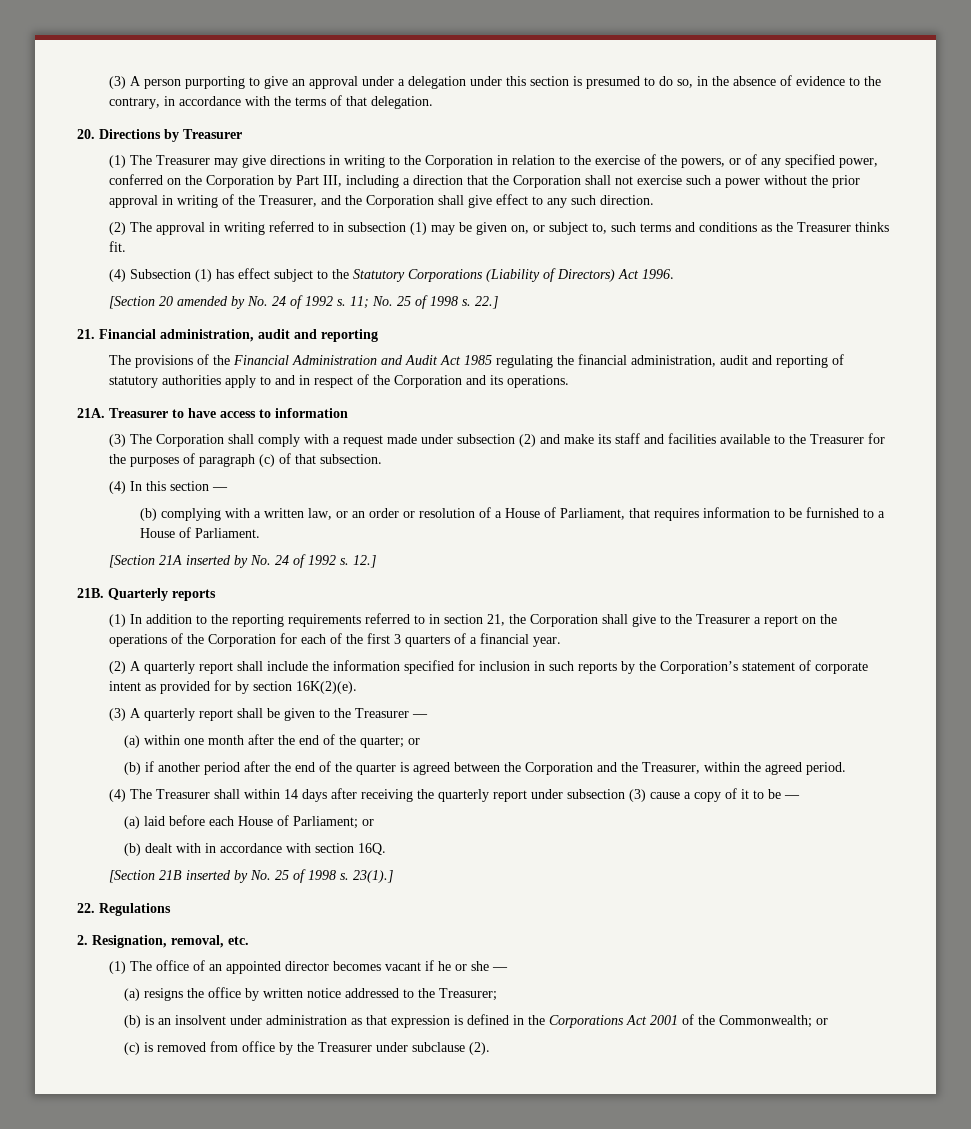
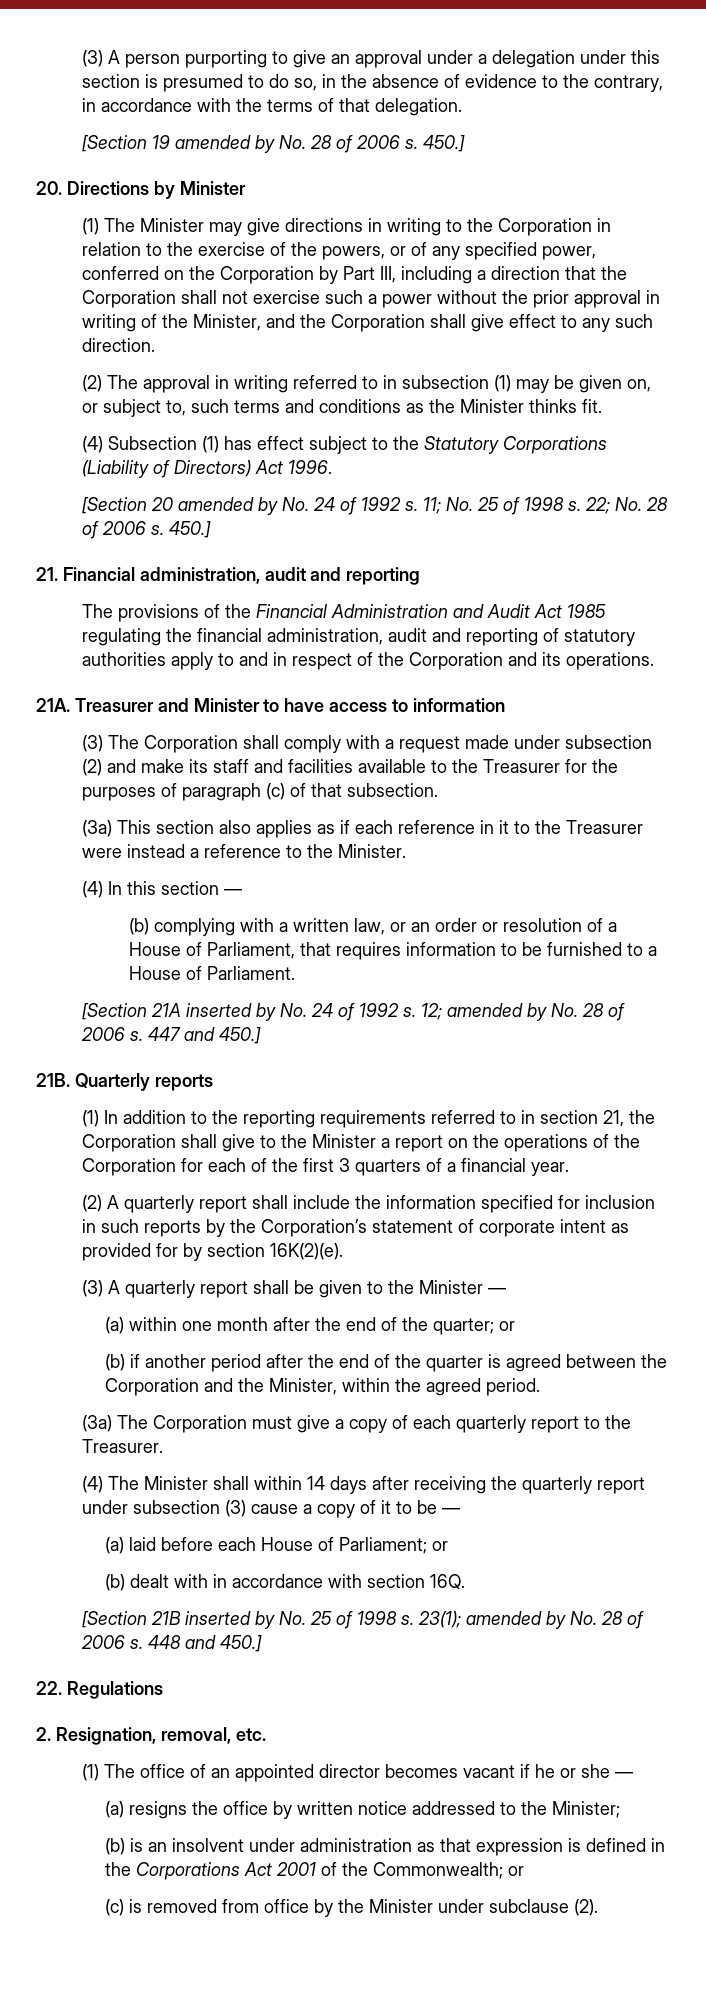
+ [Section 19 amended by No. 28 of 2006 s. 450.]
- 20. Directions by Treasurer
- (1) The Treasurer may give directions in writing to the Corporation in relation to the exercise of the powers, or of any specified power, conferred on the Corporation by Part III, including a direction that the Corporation shall not exercise such a power without the prior approval in writing of the Treasurer, and the Corporation shall give effect to any such direction.
+ 20. Directions by Minister
+ (1) The Minister may give directions in writing to the Corporation in relation to the exercise of the powers, or of any specified power, conferred on the Corporation by Part III, including a direction that the Corporation shall not exercise such a power without the prior approval in writing of the Minister, and the Corporation shall give effect to any such direction.
- (2) The approval in writing referred to in subsection (1) may be given on, or subject to, such terms and conditions as the Treasurer thinks fit.
+ (2) The approval in writing referred to in subsection (1) may be given on, or subject to, such terms and conditions as the Minister thinks fit.
- 22.]
+ 22; No. 28 of 2006 s. 450.]
- Treasurer to have access to information
+ Treasurer and Minister to have access to information
+ (3a) This section also applies as if each reference in it to the Treasurer were instead a reference to the Minister.
- 12.]
+ 12; amended by No. 28 of 2006 s. 447 and 450.]
- (1) In addition to the reporting requirements referred to in section 21, the Corporation shall give to the Treasurer a report on the operations of the Corporation for each of the first 3 quarters of a financial year.
+ (1) In addition to the reporting requirements referred to in section 21, the Corporation shall give to the Minister a report on the operations of the Corporation for each of the first 3 quarters of a financial year.
- (3) A quarterly report shall be given to the Treasurer —
+ (3) A quarterly report shall be given to the Minister —
- (b) if another period after the end of the quarter is agreed between the Corporation and the Treasurer, within the agreed period.
+ (b) if another period after the end of the quarter is agreed between the Corporation and the Minister, within the agreed period.
+ (3a) The Corporation must give a copy of each quarterly report to the Treasurer.
- (4) The Treasurer shall within 14 days after receiving the quarterly report under subsection (3) cause a copy of it to be —
+ (4) The Minister shall within 14 days after receiving the quarterly report under subsection (3) cause a copy of it to be —
- 23(1).]
+ 23(1); amended by No. 28 of 2006 s. 448 and 450.]
- (a) resigns the office by written notice addressed to the Treasurer;
+ (a) resigns the office by written notice addressed to the Minister;
- (c) is removed from office by the Treasurer under subclause (2).
+ (c) is removed from office by the Minister under subclause (2).

